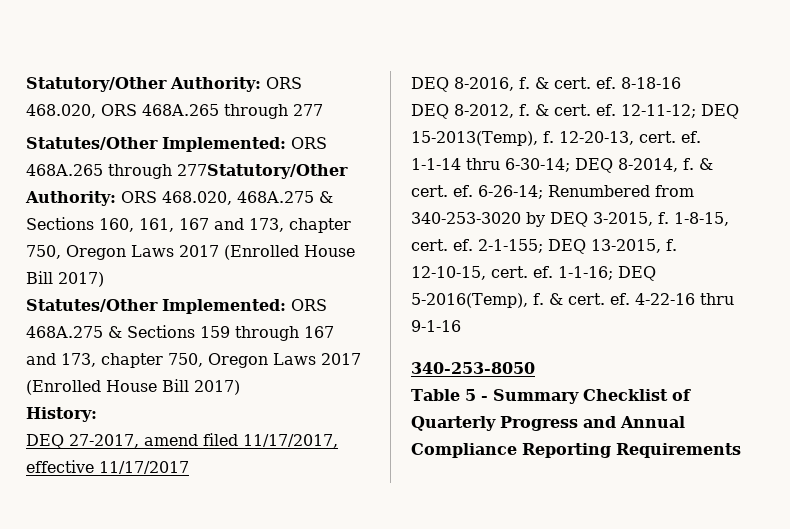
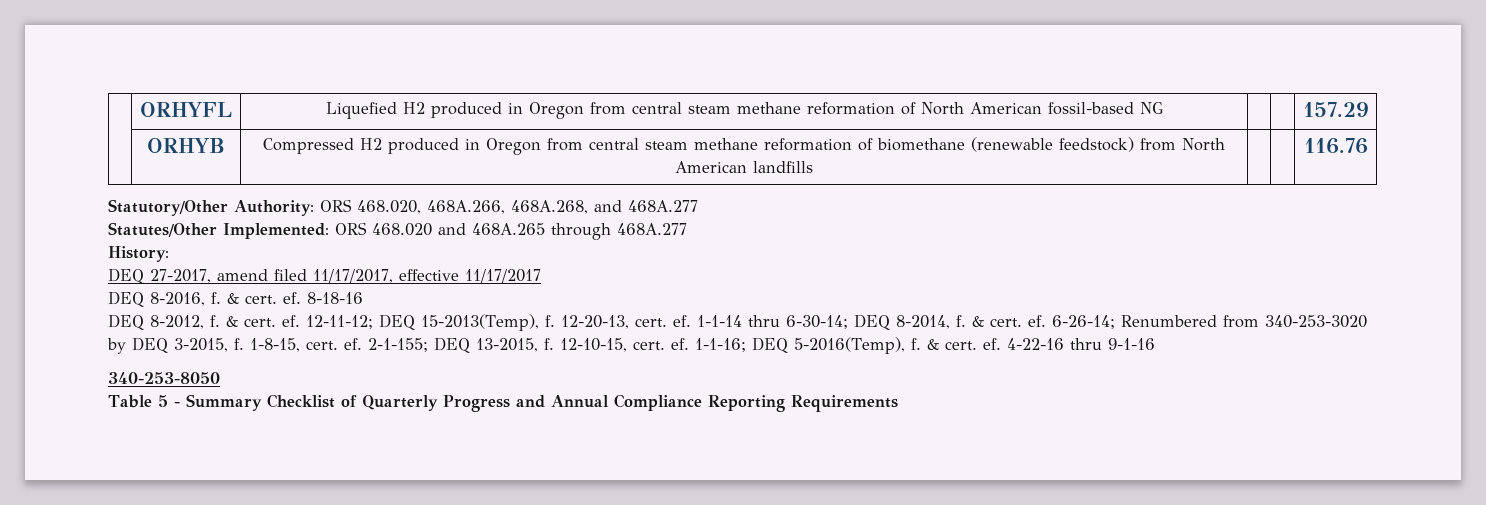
- Statutory/Other Authority: ORS 468.020, ORS 468A.265 through 277
- Statutes/Other Implemented: ORS 468A.265 through 277Statutory/Other Authority: ORS 468.020, 468A.275 & Sections 160, 161, 167 and 173, chapter 750, Oregon Laws 2017 (Enrolled House Bill 2017)
- Statutes/Other Implemented: ORS 468A.275 & Sections 159 through 167 and 173, chapter 750, Oregon Laws 2017 (Enrolled House Bill 2017)
+ | ORHYFL | Liquefied H2 produced in Oregon from central steam methane reformation of North American fossil-based NG | | | 157.29
+ | ORHYB | Compressed H2 produced in Oregon from central steam methane reformation of biomethane (renewable feedstock) from North American landfills | | | 116.76
+ Statutory/Other Authority: ORS 468.020, 468A.266, 468A.268, and 468A.277
+ Statutes/Other Implemented: ORS 468.020 and 468A.265 through 468A.277

